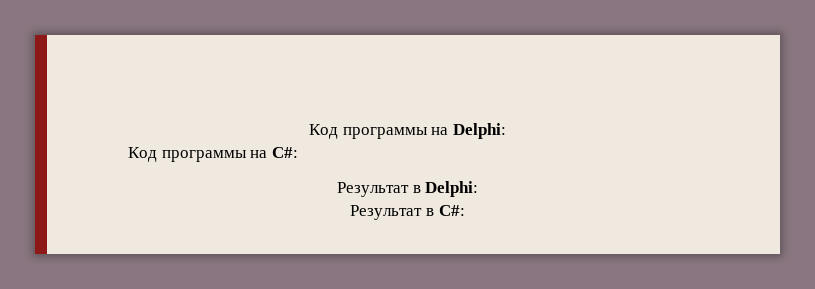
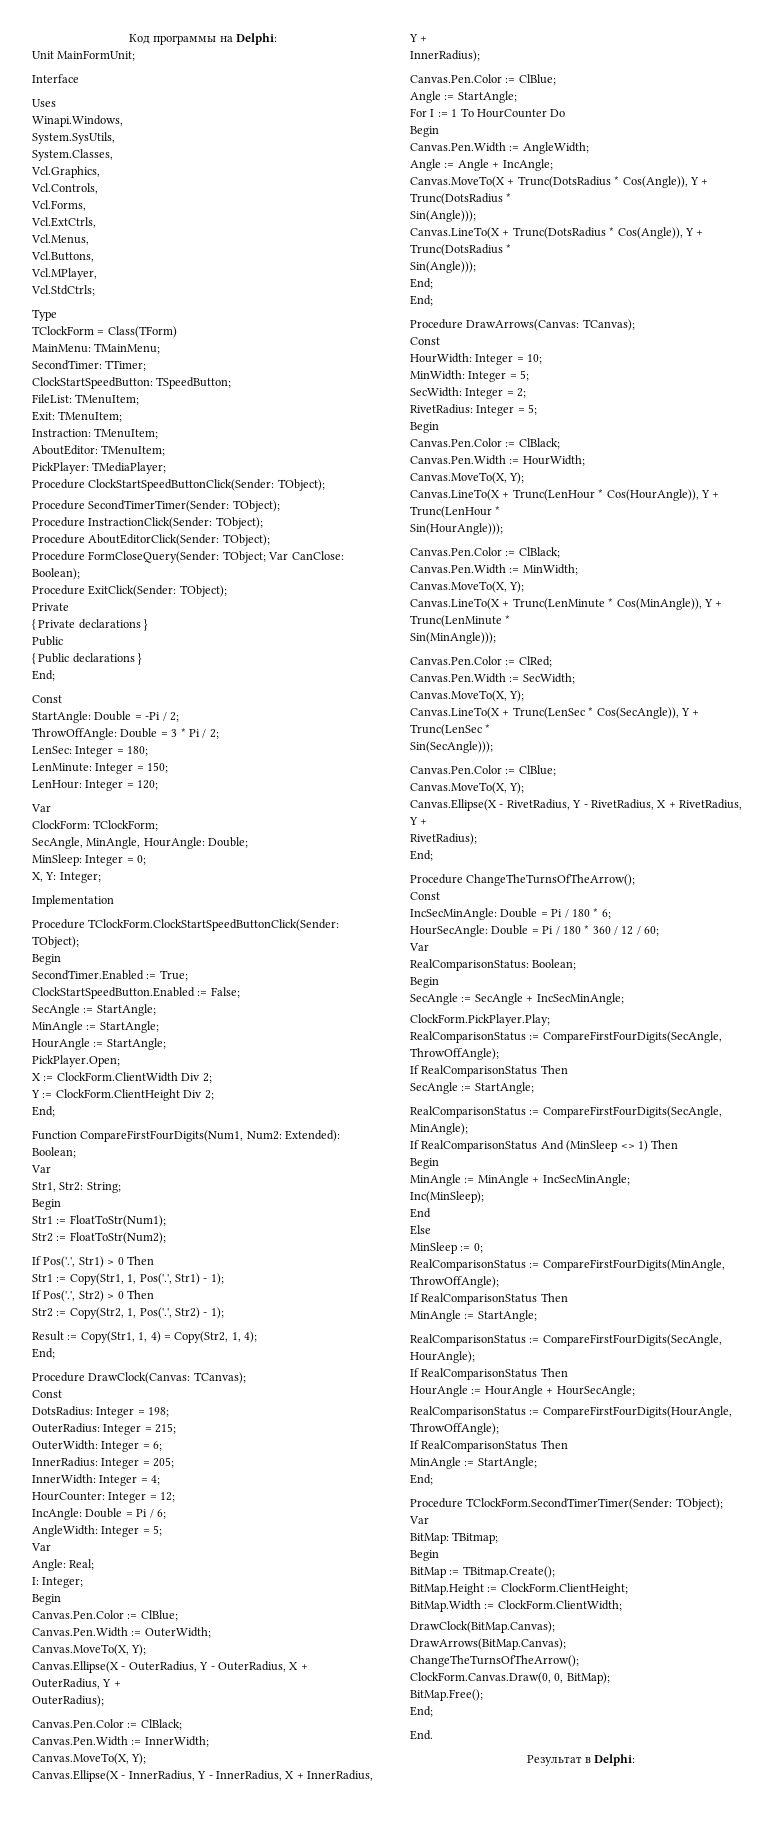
- Код программы на C#:
+ Unit MainFormUnit;
+ Interface
+ Uses
+ Winapi.Windows,
+ System.SysUtils,
+ System.Classes,
+ Vcl.Graphics,
+ Vcl.Controls,
+ Vcl.Forms,
+ Vcl.ExtCtrls,
+ Vcl.Menus,
+ Vcl.Buttons,
+ Vcl.MPlayer,
+ Vcl.StdCtrls;
+ Type
+ TClockForm = Class(TForm)
+ MainMenu: TMainMenu;
+ SecondTimer: TTimer;
+ ClockStartSpeedButton: TSpeedButton;
+ FileList: TMenuItem;
+ Exit: TMenuItem;
+ Instraction: TMenuItem;
+ AboutEditor: TMenuItem;
+ PickPlayer: TMediaPlayer;
+ Procedure ClockStartSpeedButtonClick(Sender: TObject);
+ Procedure SecondTimerTimer(Sender: TObject);
+ Procedure InstractionClick(Sender: TObject);
+ Procedure AboutEditorClick(Sender: TObject);
+ Procedure FormCloseQuery(Sender: TObject; Var CanClose: Boolean);
+ Procedure ExitClick(Sender: TObject);
+ Private
+ { Private declarations }
+ Public
+ { Public declarations }
+ End;
+ Const
+ StartAngle: Double = -Pi / 2;
+ ThrowOffAngle: Double = 3 * Pi / 2;
+ LenSec: Integer = 180;
+ LenMinute: Integer = 150;
+ LenHour: Integer = 120;
+ Var
+ ClockForm: TClockForm;
+ SecAngle, MinAngle, HourAngle: Double;
+ MinSleep: Integer = 0;
+ X, Y: Integer;
+ Implementation
+ Procedure TClockForm.ClockStartSpeedButtonClick(Sender: TObject);
+ Begin
+ SecondTimer.Enabled := True;
+ ClockStartSpeedButton.Enabled := False;
+ SecAngle := StartAngle;
+ MinAngle := StartAngle;
+ HourAngle := StartAngle;
+ PickPlayer.Open;
+ X := ClockForm.ClientWidth Div 2;
+ Y := ClockForm.ClientHeight Div 2;
+ End;
+ Function CompareFirstFourDigits(Num1, Num2: Extended): Boolean;
+ Var
+ Str1, Str2: String;
+ Begin
+ Str1 := FloatToStr(Num1);
+ Str2 := FloatToStr(Num2);
+ If Pos('.', Str1) > 0 Then
+ Str1 := Copy(Str1, 1, Pos('.', Str1) - 1);
+ If Pos('.', Str2) > 0 Then
+ Str2 := Copy(Str2, 1, Pos('.', Str2) - 1);
+ Result := Copy(Str1, 1, 4) = Copy(Str2, 1, 4);
+ End;
+ Procedure DrawClock(Canvas: TCanvas);
+ Const
+ DotsRadius: Integer = 198;
+ OuterRadius: Integer = 215;
+ OuterWidth: Integer = 6;
+ InnerRadius: Integer = 205;
+ InnerWidth: Integer = 4;
+ HourCounter: Integer = 12;
+ IncAngle: Double = Pi / 6;
+ AngleWidth: Integer = 5;
+ Var
+ Angle: Real;
+ I: Integer;
+ Begin
+ Canvas.Pen.Color := ClBlue;
+ Canvas.Pen.Width := OuterWidth;
+ Canvas.MoveTo(X, Y);
+ Canvas.Ellipse(X - OuterRadius, Y - OuterRadius, X + OuterRadius, Y +
+ OuterRadius);
+ Canvas.Pen.Color := ClBlack;
+ Canvas.Pen.Width := InnerWidth;
+ Canvas.MoveTo(X, Y);
+ Canvas.Ellipse(X - InnerRadius, Y - InnerRadius, X + InnerRadius, Y +
+ InnerRadius);
+ Canvas.Pen.Color := ClBlue;
+ Angle := StartAngle;
+ For I := 1 To HourCounter Do
+ Begin
+ Canvas.Pen.Width := AngleWidth;
+ Angle := Angle + IncAngle;
+ Canvas.MoveTo(X + Trunc(DotsRadius * Cos(Angle)), Y + Trunc(DotsRadius *
+ Sin(Angle)));
+ Canvas.LineTo(X + Trunc(DotsRadius * Cos(Angle)), Y + Trunc(DotsRadius *
+ Sin(Angle)));
+ End;
+ End;
+ Procedure DrawArrows(Canvas: TCanvas);
+ Const
+ HourWidth: Integer = 10;
+ MinWidth: Integer = 5;
+ SecWidth: Integer = 2;
+ RivetRadius: Integer = 5;
+ Begin
+ Canvas.Pen.Color := ClBlack;
+ Canvas.Pen.Width := HourWidth;
+ Canvas.MoveTo(X, Y);
+ Canvas.LineTo(X + Trunc(LenHour * Cos(HourAngle)), Y + Trunc(LenHour *
+ Sin(HourAngle)));
+ Canvas.Pen.Color := ClBlack;
+ Canvas.Pen.Width := MinWidth;
+ Canvas.MoveTo(X, Y);
+ Canvas.LineTo(X + Trunc(LenMinute * Cos(MinAngle)), Y + Trunc(LenMinute *
+ Sin(MinAngle)));
+ Canvas.Pen.Color := ClRed;
+ Canvas.Pen.Width := SecWidth;
+ Canvas.MoveTo(X, Y);
+ Canvas.LineTo(X + Trunc(LenSec * Cos(SecAngle)), Y + Trunc(LenSec *
+ Sin(SecAngle)));
+ Canvas.Pen.Color := ClBlue;
+ Canvas.MoveTo(X, Y);
+ Canvas.Ellipse(X - RivetRadius, Y - RivetRadius, X + RivetRadius, Y +
+ RivetRadius);
+ End;
+ Procedure ChangeTheTurnsOfTheArrow();
+ Const
+ IncSecMinAngle: Double = Pi / 180 * 6;
+ HourSecAngle: Double = Pi / 180 * 360 / 12 / 60;
+ Var
+ RealComparisonStatus: Boolean;
+ Begin
+ SecAngle := SecAngle + IncSecMinAngle;
+ ClockForm.PickPlayer.Play;
+ RealComparisonStatus := CompareFirstFourDigits(SecAngle, ThrowOffAngle);
+ If RealComparisonStatus Then
+ SecAngle := StartAngle;
+ RealComparisonStatus := CompareFirstFourDigits(SecAngle, MinAngle);
+ If RealComparisonStatus And (MinSleep <> 1) Then
+ Begin
+ MinAngle := MinAngle + IncSecMinAngle;
+ Inc(MinSleep);
+ End
+ Else
+ MinSleep := 0;
+ RealComparisonStatus := CompareFirstFourDigits(MinAngle, ThrowOffAngle);
+ If RealComparisonStatus Then
+ MinAngle := StartAngle;
+ RealComparisonStatus := CompareFirstFourDigits(SecAngle, HourAngle);
+ If RealComparisonStatus Then
+ HourAngle := HourAngle + HourSecAngle;
+ RealComparisonStatus := CompareFirstFourDigits(HourAngle, ThrowOffAngle);
+ If RealComparisonStatus Then
+ MinAngle := StartAngle;
+ End;
+ Procedure TClockForm.SecondTimerTimer(Sender: TObject);
+ Var
+ BitMap: TBitmap;
+ Begin
+ BitMap := TBitmap.Create();
+ BitMap.Height := ClockForm.ClientHeight;
+ BitMap.Width := ClockForm.ClientWidth;
+ DrawClock(BitMap.Canvas);
+ DrawArrows(BitMap.Canvas);
+ ChangeTheTurnsOfTheArrow();
+ ClockForm.Canvas.Draw(0, 0, BitMap);
+ BitMap.Free();
+ End;
+ End.
- Результат в C#:

